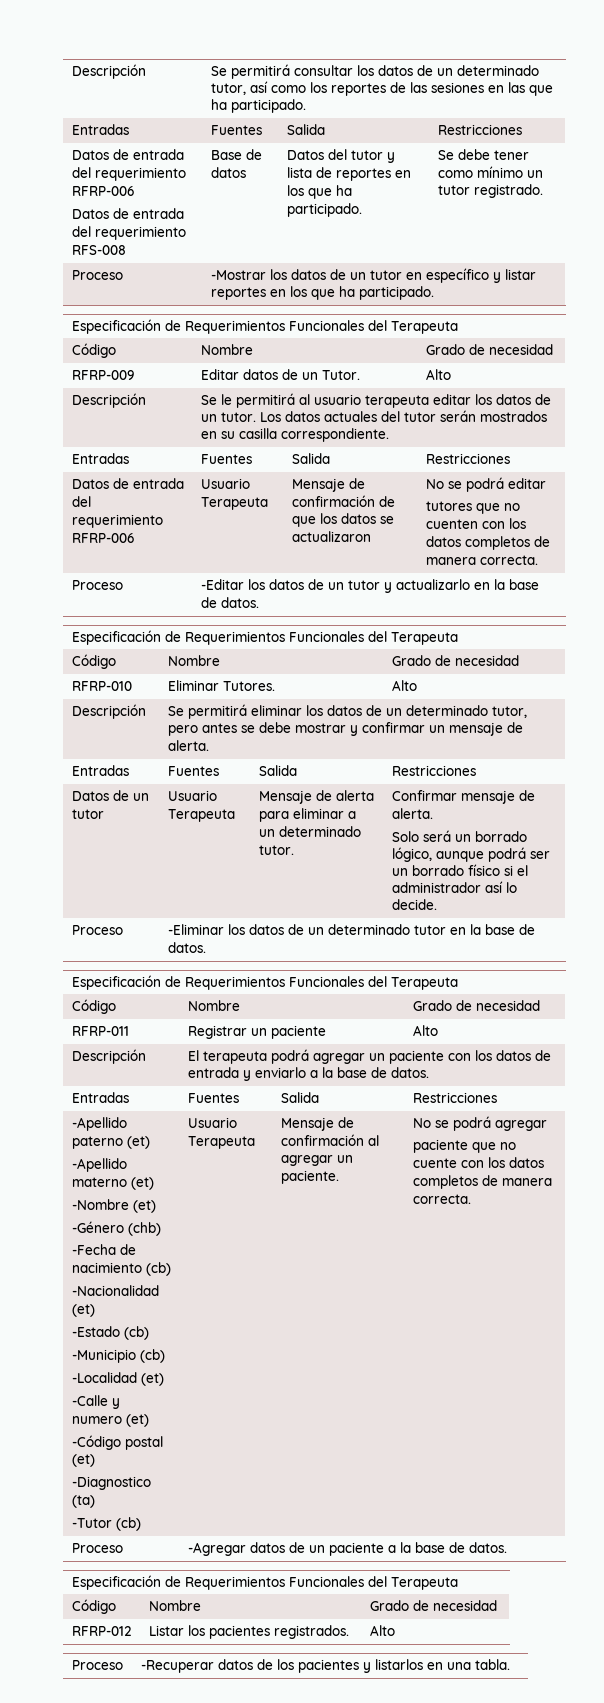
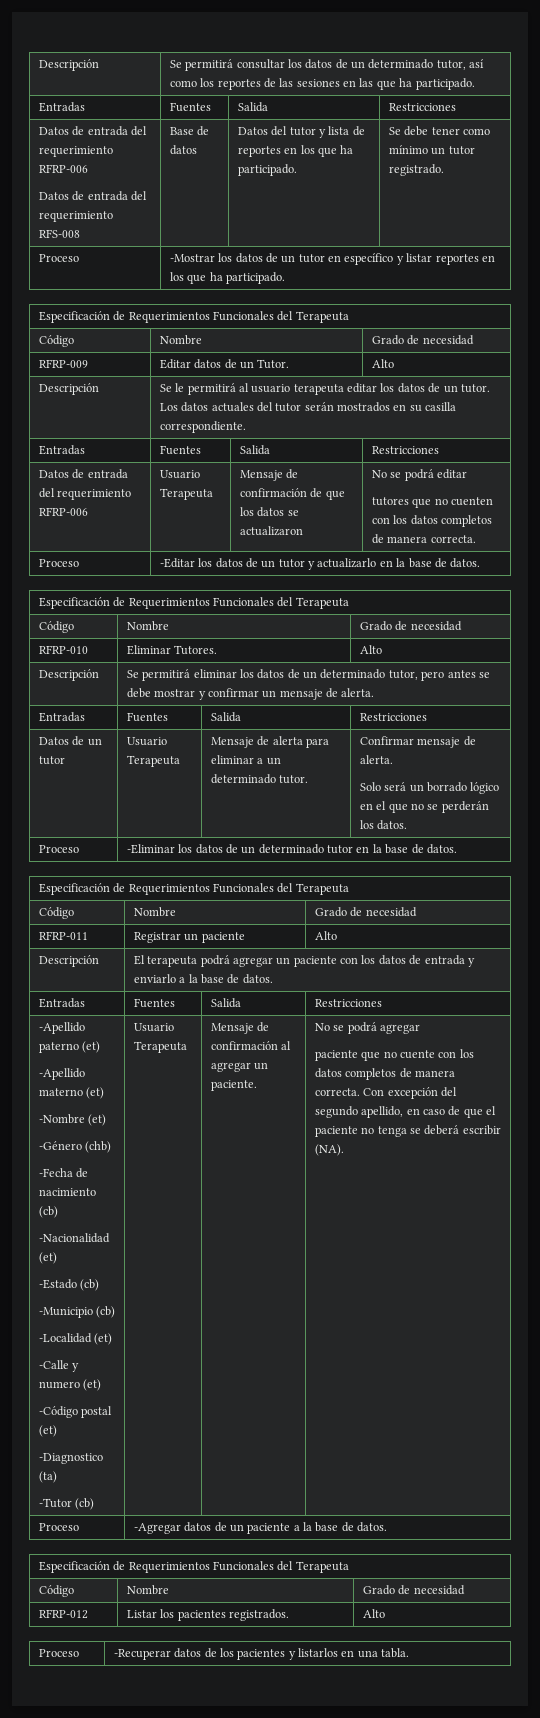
  Datos de un tutor | Usuario Terapeuta | Mensaje de alerta para eliminar a un determinado tutor. | Confirmar mensaje de alerta.
- Solo será un borrado lógico, aunque podrá ser un borrado físico si el administrador así lo decide.
+ Solo será un borrado lógico en el que no se perderán los datos.
+ Con excepción del segundo apellido, en caso de que el paciente no tenga se deberá escribir (NA).

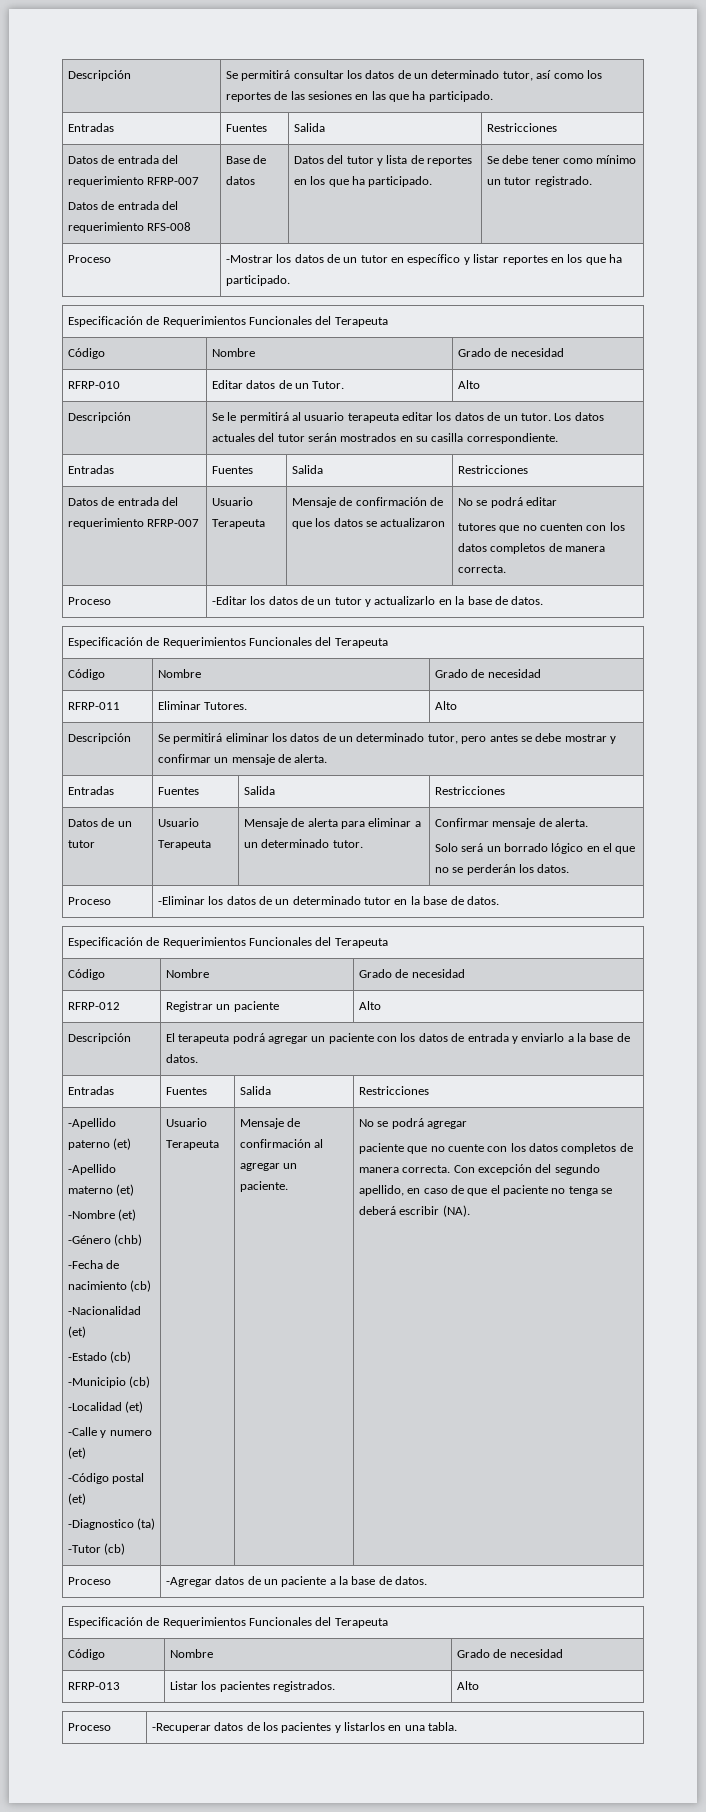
  Descripción | Se permitirá consultar los datos de un determinado tutor, así como los reportes de las sesiones en las que ha participado.
  Entradas | Fuentes | Salida | Restricciones
- Datos de entrada del requerimiento RFRP-006
+ Datos de entrada del requerimiento RFRP-007
- RFRP-009 | Editar datos de un Tutor. | Alto
+ RFRP-010 | Editar datos de un Tutor. | Alto
- Datos de entrada del requerimiento RFRP-006 | Usuario Terapeuta | Mensaje de confirmación de que los datos se actualizaron | No se podrá editar
+ Datos de entrada del requerimiento RFRP-007 | Usuario Terapeuta | Mensaje de confirmación de que los datos se actualizaron | No se podrá editar
- RFRP-010 | Eliminar Tutores. | Alto
+ RFRP-011 | Eliminar Tutores. | Alto
- RFRP-011 | Registrar un paciente | Alto
+ RFRP-012 | Registrar un paciente | Alto
- RFRP-012 | Listar los pacientes registrados. | Alto
+ RFRP-013 | Listar los pacientes registrados. | Alto

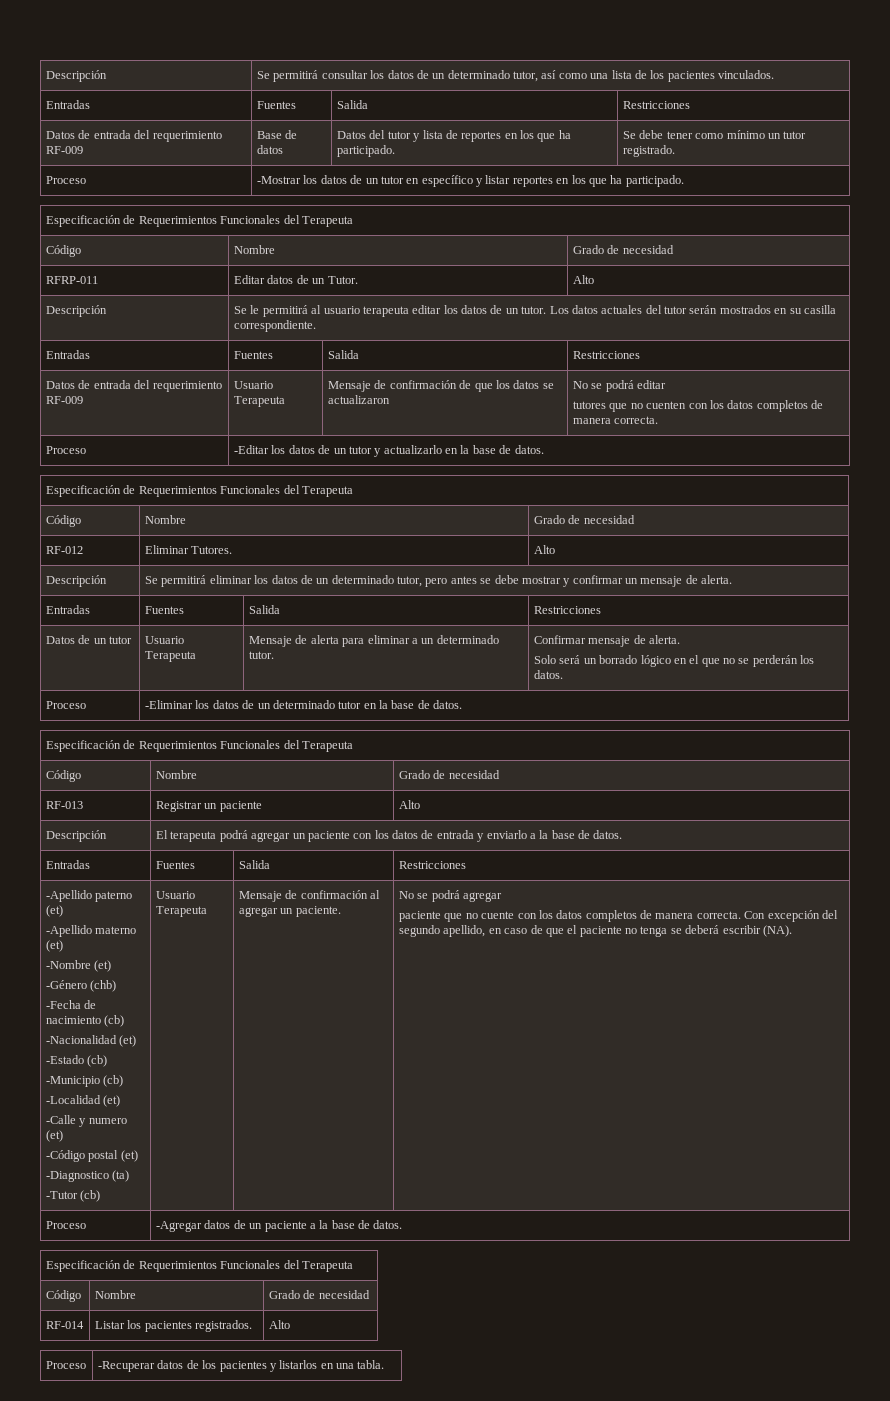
- Descripción | Se permitirá consultar los datos de un determinado tutor, así como los reportes de las sesiones en las que ha participado.
+ Descripción | Se permitirá consultar los datos de un determinado tutor, así como una lista de los pacientes vinculados.
  Entradas | Fuentes | Salida | Restricciones
- Datos de entrada del requerimiento RFRP-007
- Datos de entrada del requerimiento RFS-008 | Base de datos | Datos del tutor y lista de reportes en los que ha participado. | Se debe tener como mínimo un tutor registrado.
+ Datos de entrada del requerimiento RF-009 | Base de datos | Datos del tutor y lista de reportes en los que ha participado. | Se debe tener como mínimo un tutor registrado.
- RFRP-010 | Editar datos de un Tutor. | Alto
+ RFRP-011 | Editar datos de un Tutor. | Alto
- Datos de entrada del requerimiento RFRP-007 | Usuario Terapeuta | Mensaje de confirmación de que los datos se actualizaron | No se podrá editar
+ Datos de entrada del requerimiento RF-009 | Usuario Terapeuta | Mensaje de confirmación de que los datos se actualizaron | No se podrá editar
- RFRP-011 | Eliminar Tutores. | Alto
+ RF-012 | Eliminar Tutores. | Alto
- RFRP-012 | Registrar un paciente | Alto
+ RF-013 | Registrar un paciente | Alto
- RFRP-013 | Listar los pacientes registrados. | Alto
+ RF-014 | Listar los pacientes registrados. | Alto

